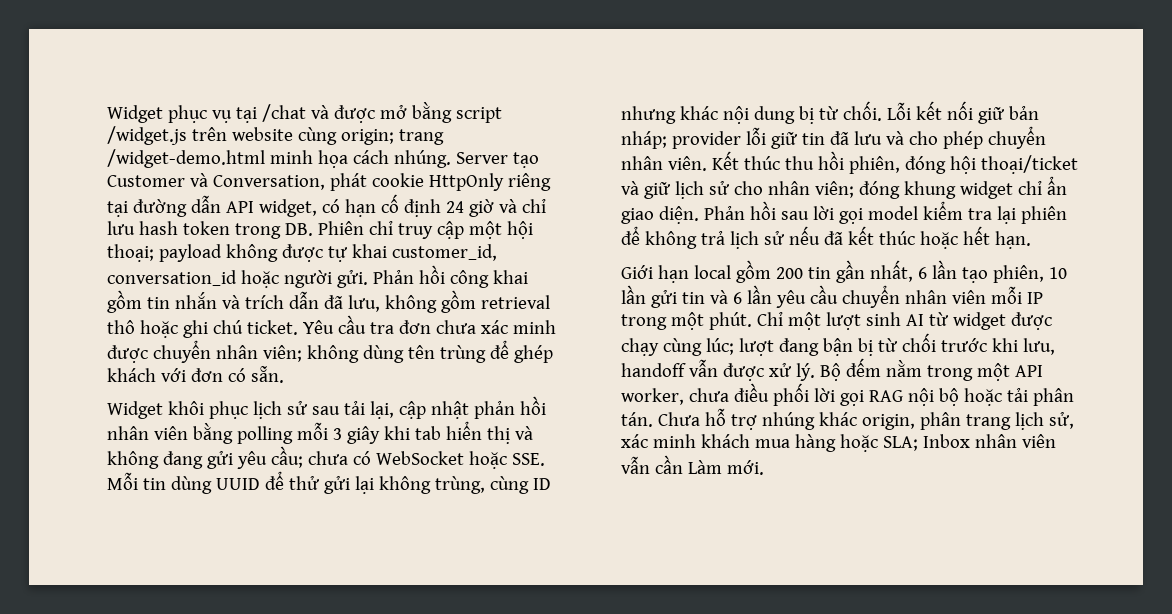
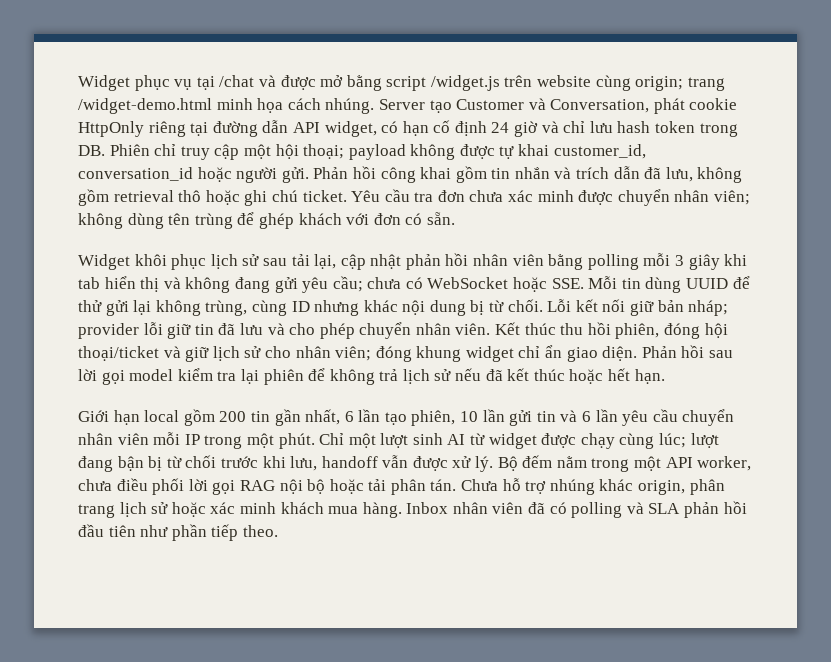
- Chưa hỗ trợ nhúng khác origin, phân trang lịch sử, xác minh khách mua hàng hoặc SLA; Inbox nhân viên vẫn cần Làm mới.
+ Chưa hỗ trợ nhúng khác origin, phân trang lịch sử hoặc xác minh khách mua hàng. Inbox nhân viên đã có polling và SLA phản hồi đầu tiên như phần tiếp theo.

